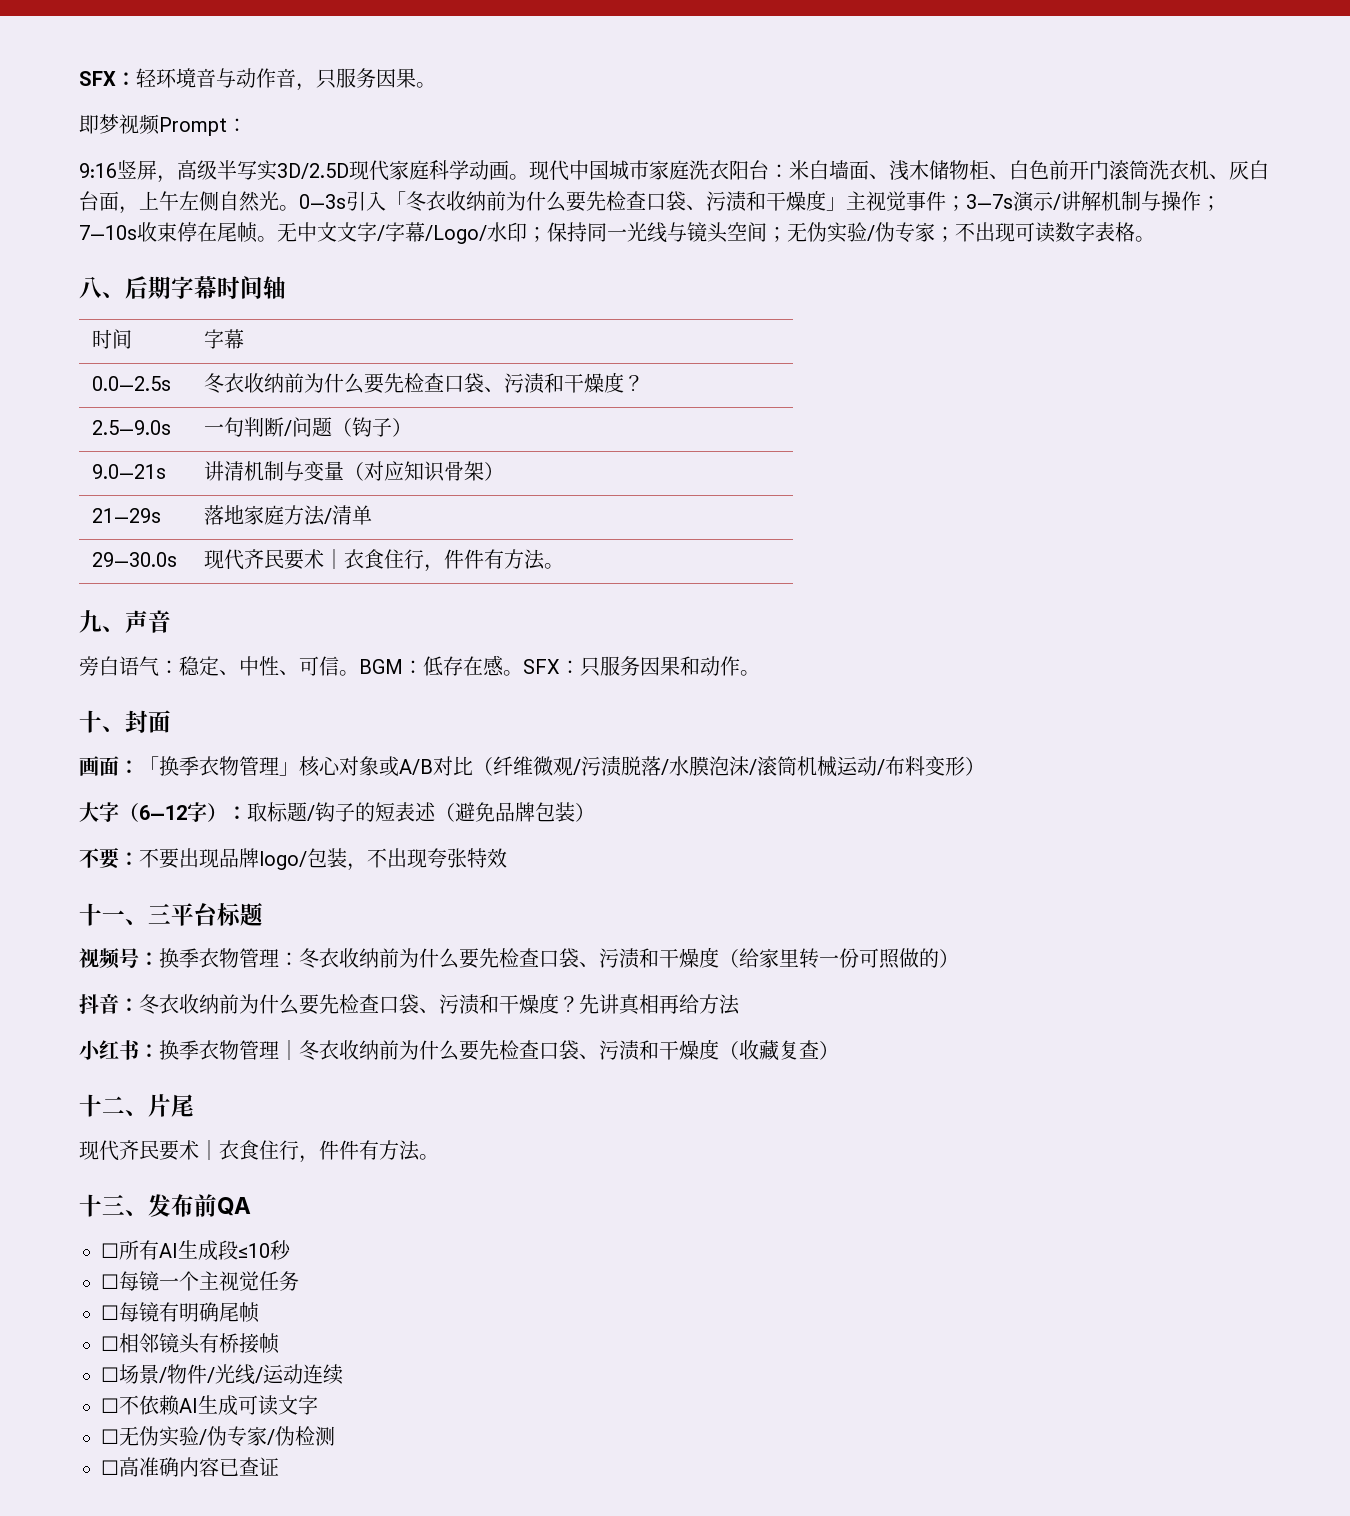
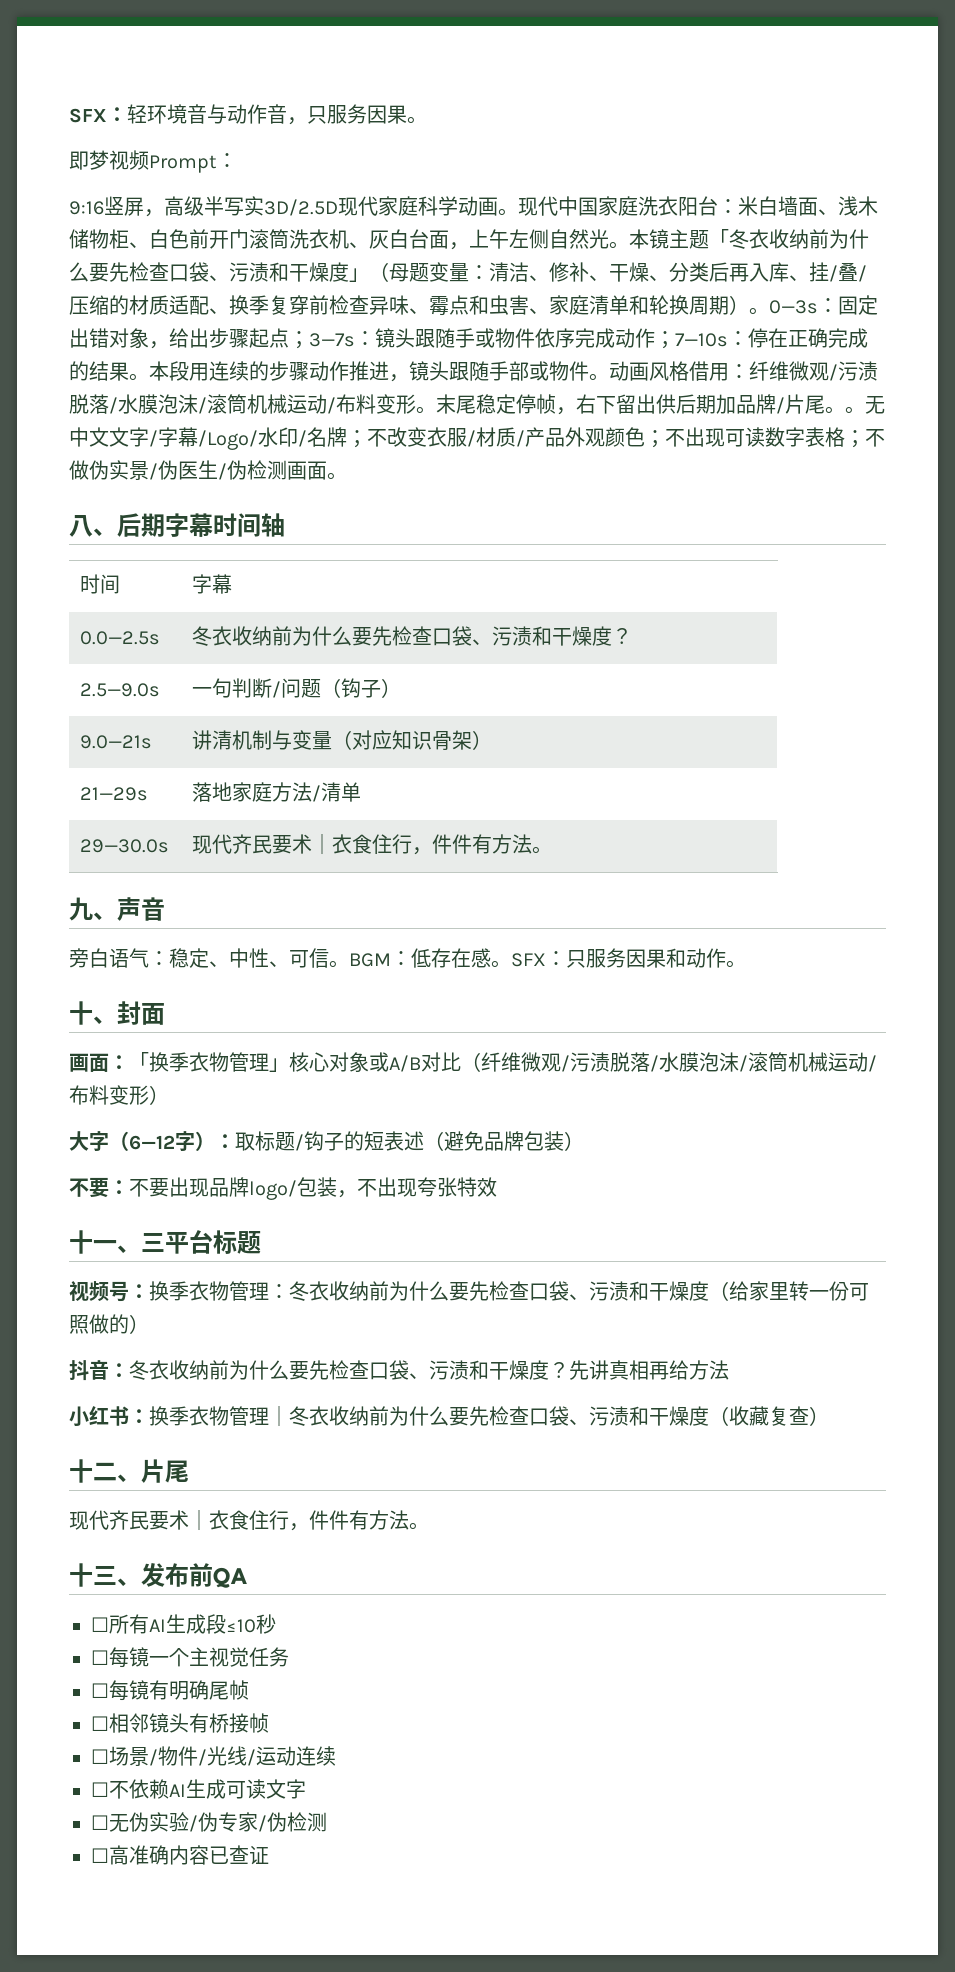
- 现代中国城市家庭洗衣阳台：米白墙面、浅木储物柜、白色前开门滚筒洗衣机、灰白台面，上午左侧自然光。
+ 现代中国家庭洗衣阳台：米白墙面、浅木储物柜、白色前开门滚筒洗衣机、灰白台面，上午左侧自然光。
- 0—3s引入「冬衣收纳前为什么要先检查口袋、污渍和干燥度」主视觉事件；3—7s演示/讲解机制与操作；7—10s收束停在尾帧。
+ 本镜主题「冬衣收纳前为什么要先检查口袋、污渍和干燥度」（母题变量：清洁、修补、干燥、分类后再入库、挂/叠/压缩的材质适配、换季复穿前检查异味、霉点和虫害、家庭清单和轮换周期）。0—3s：固定出错对象，给出步骤起点；3—7s：镜头跟随手或物件依序完成动作；7—10s：停在正确完成的结果。本段用连续的步骤动作推进，镜头跟随手部或物件。动画风格借用：纤维微观/污渍脱落/水膜泡沫/滚筒机械运动/布料变形。末尾稳定停帧，右下留出供后期加品牌/片尾。。
- 无中文文字/字幕/Logo/水印；保持同一光线与镜头空间；无伪实验/伪专家；不出现可读数字表格。
+ 无中文文字/字幕/Logo/水印/名牌；不改变衣服/材质/产品外观颜色；不出现可读数字表格；不做伪实景/伪医生/伪检测画面。

